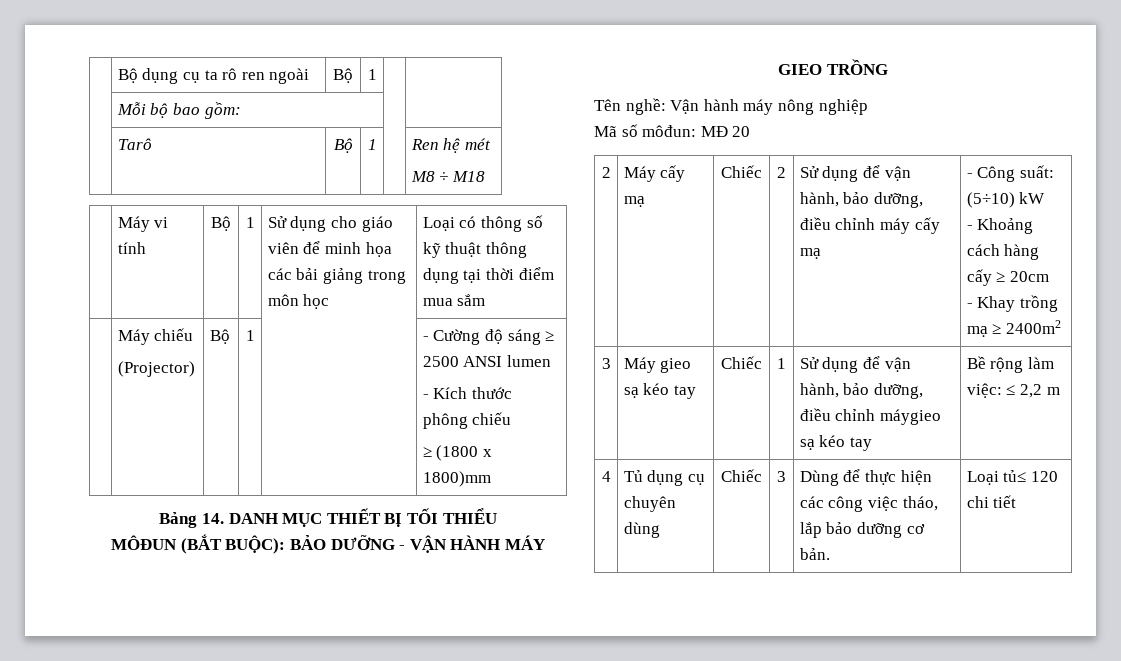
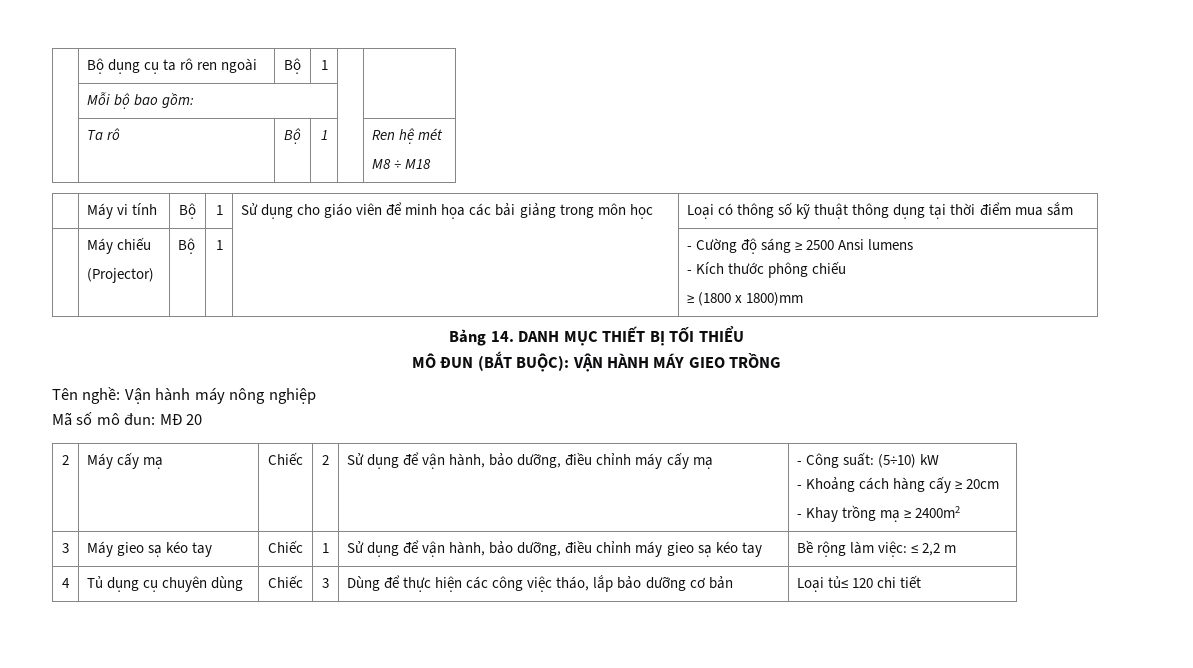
- | Tarô | Bộ | 1 | | Ren hệ mét
+ | Ta rô | Bộ | 1 | | Ren hệ mét
  | Máy chiếu
- (Projector) | Bộ | 1 | | - Cường độ sáng ≥ 2500 ANSI lumen
+ (Projector) | Bộ | 1 | | - Cường độ sáng ≥ 2500 Ansi lumens
- MÔĐUN (BẮT BUỘC): BẢO DƯỠNG - VẬN HÀNH MÁY GIEO TRỒNG
+ MÔ ĐUN (BẮT BUỘC): VẬN HÀNH MÁY GIEO TRỒNG
- Mã số môđun: MĐ 20
+ Mã số mô đun: MĐ 20
- 3 | Máy gieo sạ kéo tay | Chiếc | 1 | Sử dụng để vận hành, bảo dưỡng, điều chỉnh máygieo sạ kéo tay | Bề rộng làm việc: ≤ 2,2 m
+ 3 | Máy gieo sạ kéo tay | Chiếc | 1 | Sử dụng để vận hành, bảo dưỡng, điều chỉnh máy gieo sạ kéo tay | Bề rộng làm việc: ≤ 2,2 m
- 4 | Tủ dụng cụ chuyên dùng | Chiếc | 3 | Dùng để thực hiện các công việc tháo, lắp bảo dưỡng cơ bản. | Loại tủ≤ 120 chi tiết
+ 4 | Tủ dụng cụ chuyên dùng | Chiếc | 3 | Dùng để thực hiện các công việc tháo, lắp bảo dưỡng cơ bản | Loại tủ≤ 120 chi tiết

